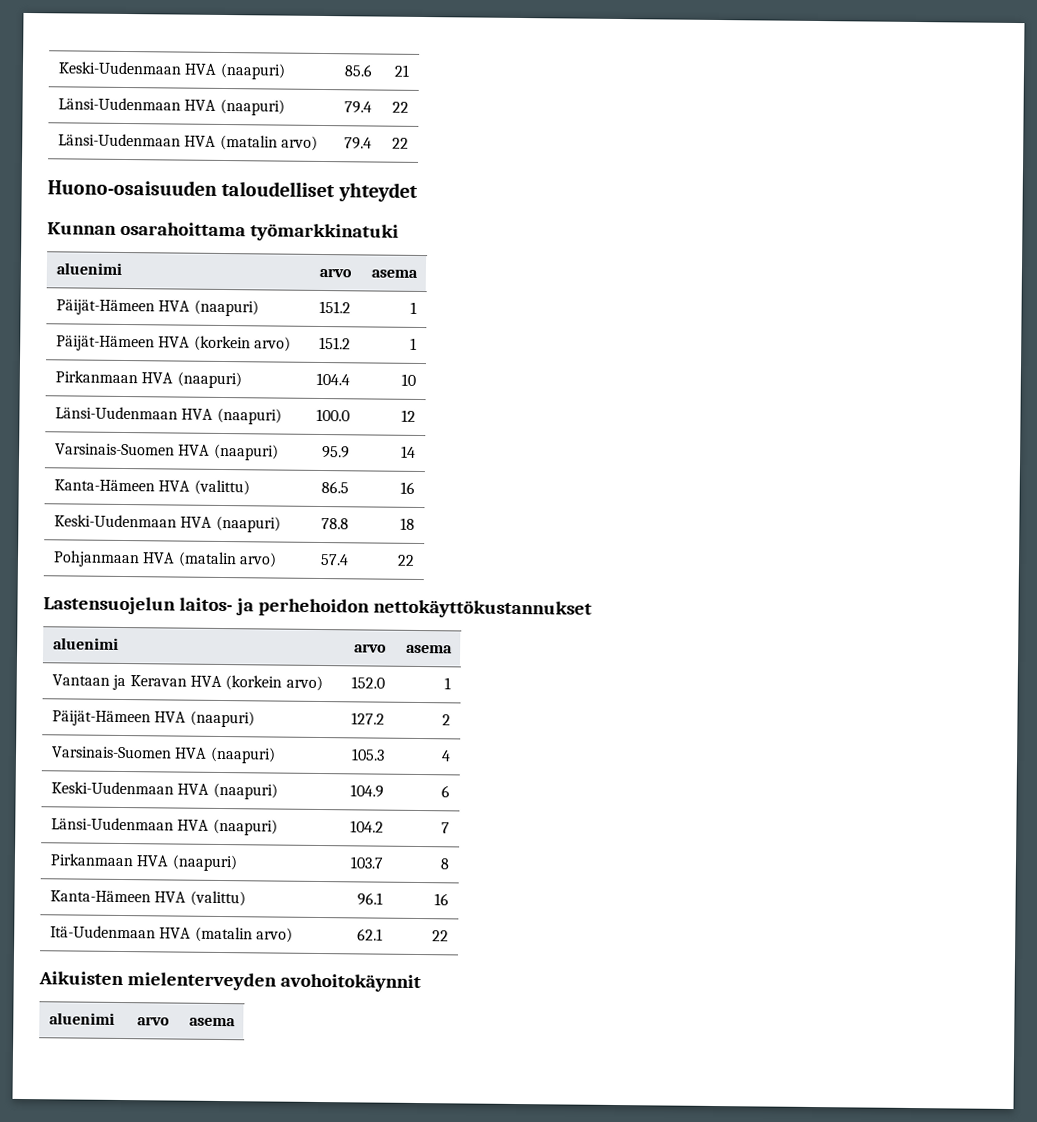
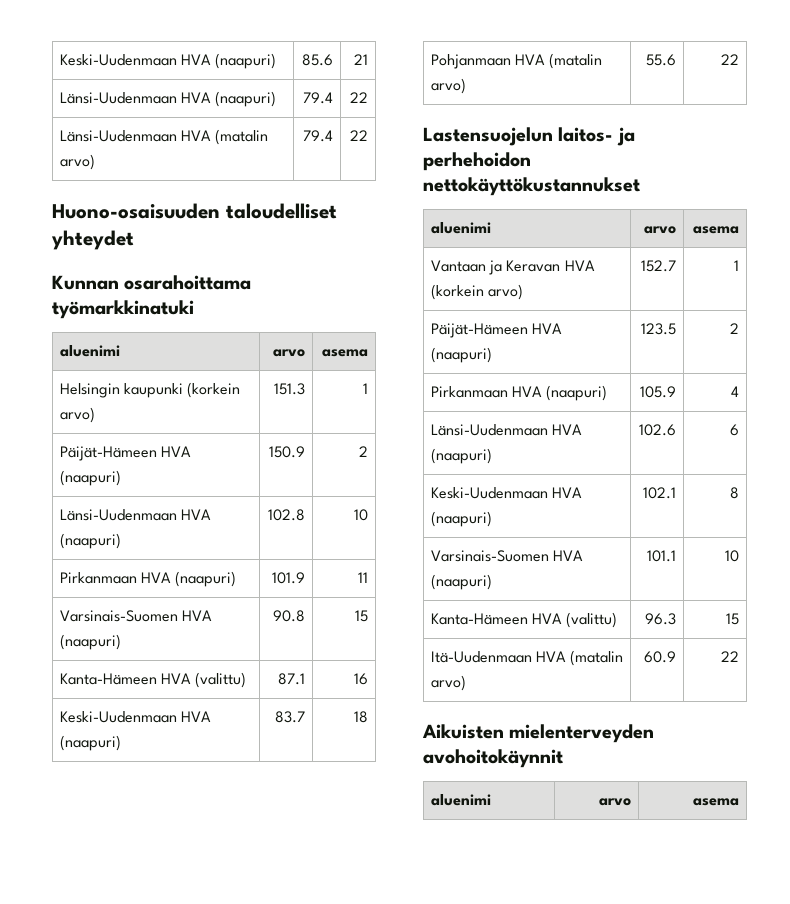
- Päijät-Hämeen HVA (naapuri) | 151.2 | 1
- Päijät-Hämeen HVA (korkein arvo) | 151.2 | 1
- Pirkanmaan HVA (naapuri) | 104.4 | 10
- Länsi-Uudenmaan HVA (naapuri) | 100.0 | 12
- Varsinais-Suomen HVA (naapuri) | 95.9 | 14
- Kanta-Hämeen HVA (valittu) | 86.5 | 16
+ Helsingin kaupunki (korkein arvo) | 151.3 | 1
+ Päijät-Hämeen HVA (naapuri) | 150.9 | 2
+ Länsi-Uudenmaan HVA (naapuri) | 102.8 | 10
+ Pirkanmaan HVA (naapuri) | 101.9 | 11
+ Varsinais-Suomen HVA (naapuri) | 90.8 | 15
+ Kanta-Hämeen HVA (valittu) | 87.1 | 16
- Keski-Uudenmaan HVA (naapuri) | 78.8 | 18
+ Keski-Uudenmaan HVA (naapuri) | 83.7 | 18
- Pohjanmaan HVA (matalin arvo) | 57.4 | 22
+ Pohjanmaan HVA (matalin arvo) | 55.6 | 22
- Vantaan ja Keravan HVA (korkein arvo) | 152.0 | 1
- Päijät-Hämeen HVA (naapuri) | 127.2 | 2
- Varsinais-Suomen HVA (naapuri) | 105.3 | 4
- Keski-Uudenmaan HVA (naapuri) | 104.9 | 6
- Länsi-Uudenmaan HVA (naapuri) | 104.2 | 7
- Pirkanmaan HVA (naapuri) | 103.7 | 8
- Kanta-Hämeen HVA (valittu) | 96.1 | 16
+ Vantaan ja Keravan HVA (korkein arvo) | 152.7 | 1
+ Päijät-Hämeen HVA (naapuri) | 123.5 | 2
+ Pirkanmaan HVA (naapuri) | 105.9 | 4
+ Länsi-Uudenmaan HVA (naapuri) | 102.6 | 6
+ Keski-Uudenmaan HVA (naapuri) | 102.1 | 8
+ Varsinais-Suomen HVA (naapuri) | 101.1 | 10
+ Kanta-Hämeen HVA (valittu) | 96.3 | 15
- Itä-Uudenmaan HVA (matalin arvo) | 62.1 | 22
+ Itä-Uudenmaan HVA (matalin arvo) | 60.9 | 22

